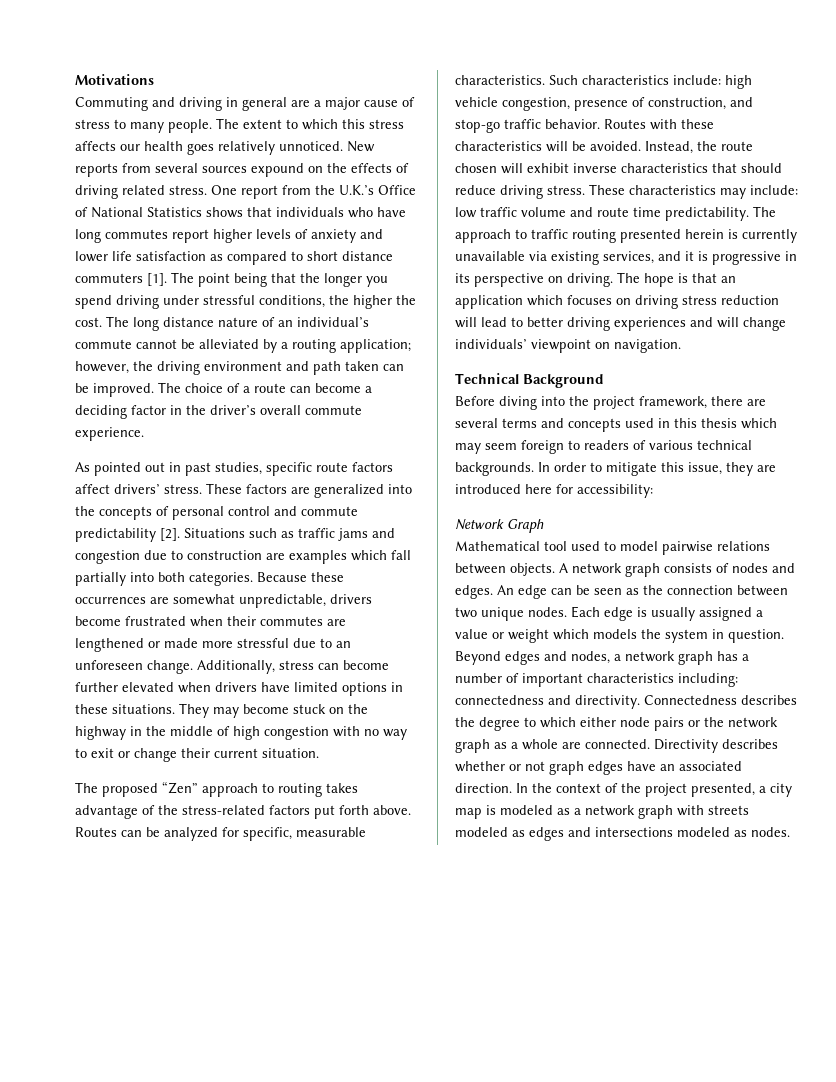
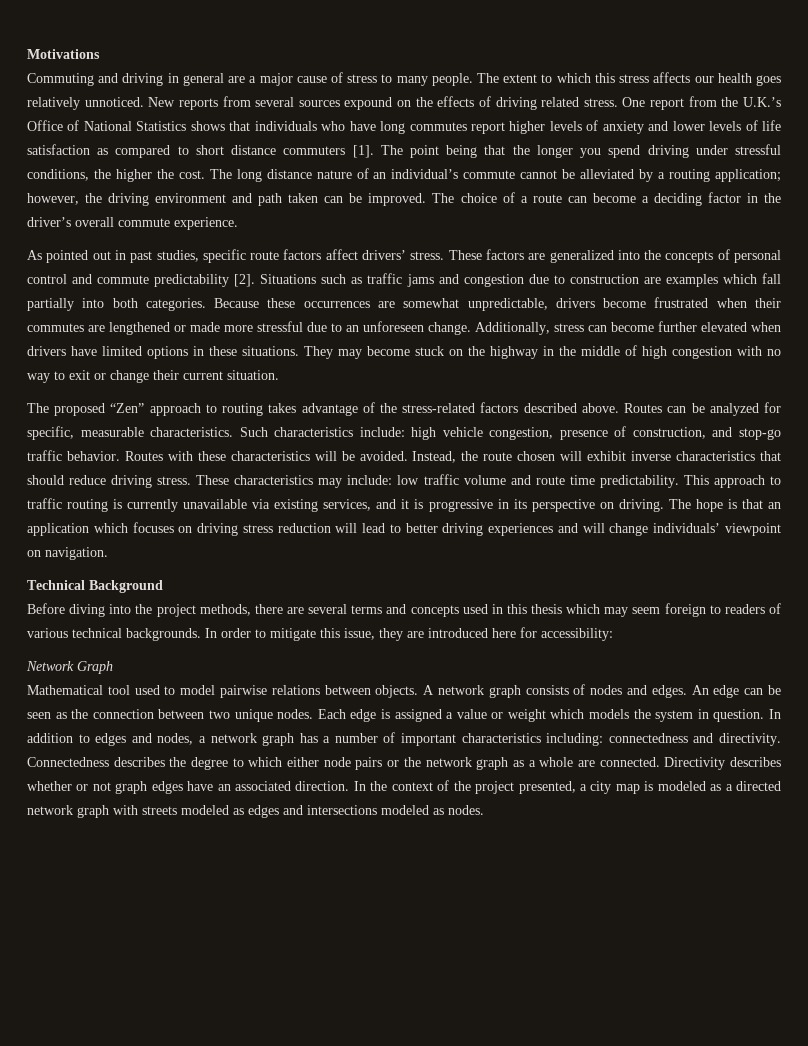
- One report from the U.K.’s Office of National Statistics shows that individuals who have long commutes report higher levels of anxiety and lower life satisfaction as compared to short distance commuters [1].
+ One report from the U.K.’s Office of National Statistics shows that individuals who have long commutes report higher levels of anxiety and lower levels of life satisfaction as compared to short distance commuters [1].
- The proposed “Zen” approach to routing takes advantage of the stress-related factors put forth above.
+ The proposed “Zen” approach to routing takes advantage of the stress-related factors described above.
- The approach to traffic routing presented herein is currently unavailable via existing services, and it is progressive in its perspective on driving.
+ This approach to traffic routing is currently unavailable via existing services, and it is progressive in its perspective on driving.
- Before diving into the project framework, there are several terms and concepts used in this thesis which may seem foreign to readers of various technical backgrounds.
+ Before diving into the project methods, there are several terms and concepts used in this thesis which may seem foreign to readers of various technical backgrounds.
- Each edge is usually assigned a value or weight which models the system in question.
+ Each edge is assigned a value or weight which models the system in question.
- Beyond edges and nodes, a network graph has a number of important characteristics including: connectedness and directivity.
+ In addition to edges and nodes, a network graph has a number of important characteristics including: connectedness and directivity.
- In the context of the project presented, a city map is modeled as a network graph with streets modeled as edges and intersections modeled as nodes.
+ In the context of the project presented, a city map is modeled as a directed network graph with streets modeled as edges and intersections modeled as nodes.

